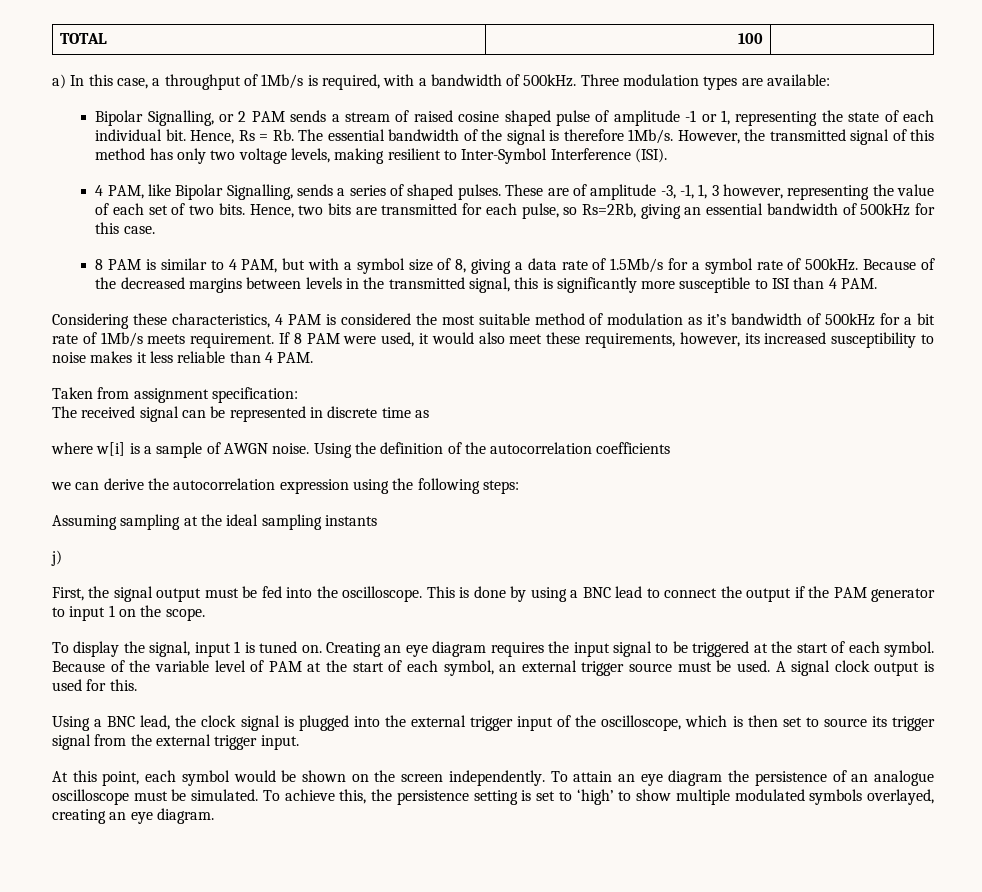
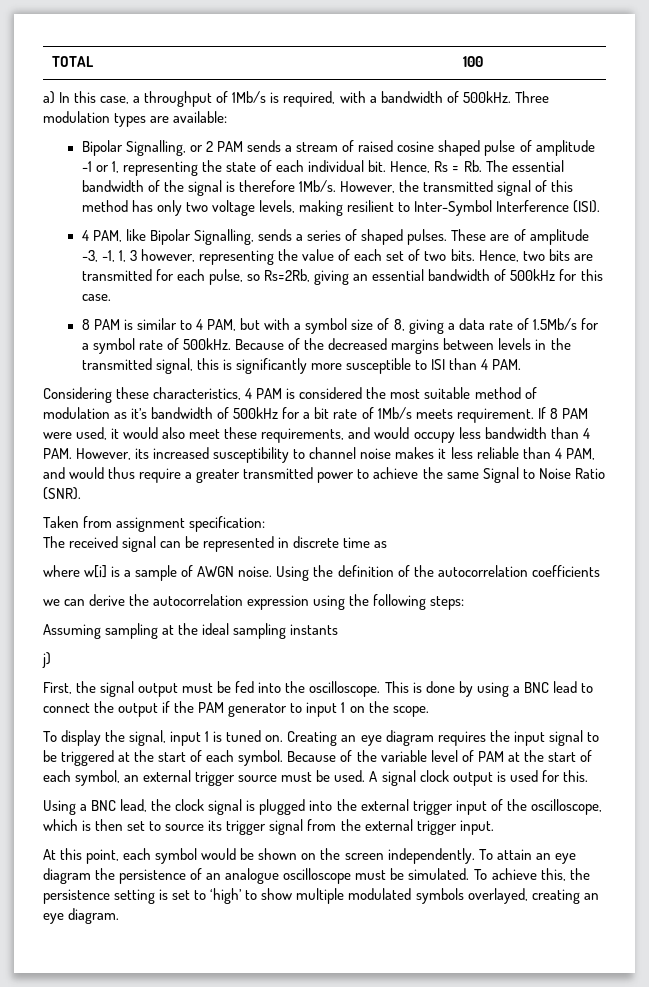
- If 8 PAM were used, it would also meet these requirements, however, its increased susceptibility to noise makes it less reliable than 4 PAM.
+ If 8 PAM were used, it would also meet these requirements, and would occupy less bandwidth than 4 PAM. However, its increased susceptibility to channel noise makes it less reliable than 4 PAM, and would thus require a greater transmitted power to achieve the same Signal to Noise Ratio (SNR).

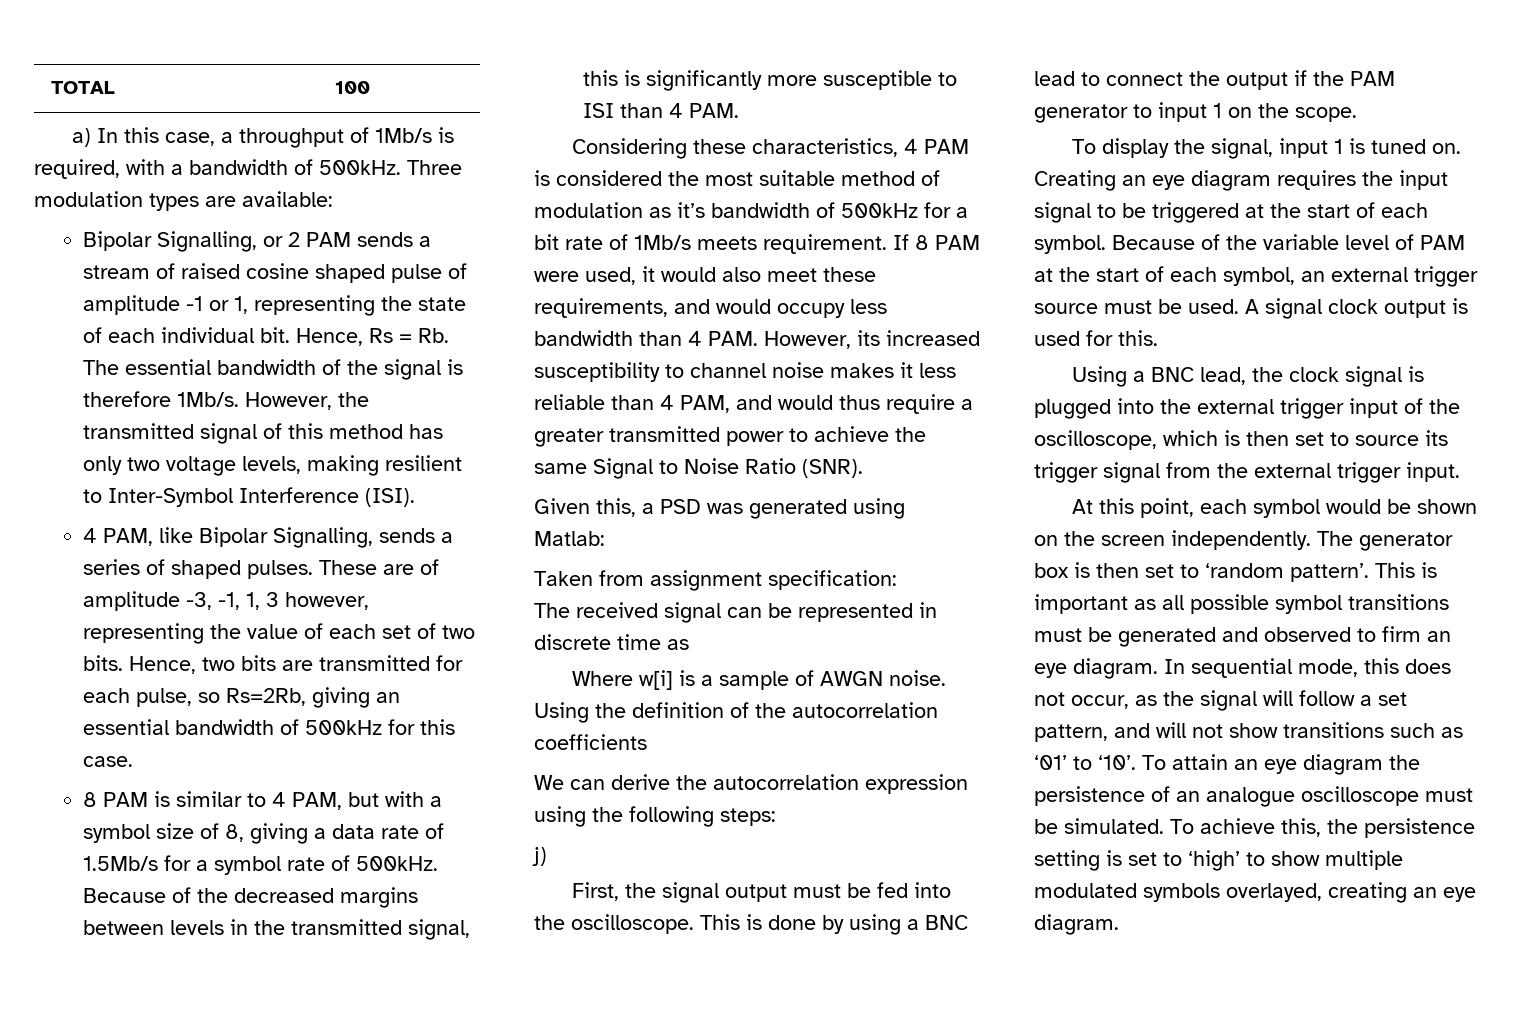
+ Given this, a PSD was generated using Matlab:
- where w[i] is a sample of AWGN noise.
+ Where w[i] is a sample of AWGN noise.
- we can derive the autocorrelation expression using the following steps:
+ We can derive the autocorrelation expression using the following steps:
- Assuming sampling at the ideal sampling instants
+ The generator box is then set to ‘random pattern’. This is important as all possible symbol transitions must be generated and observed to firm an eye diagram. In sequential mode, this does not occur, as the signal will follow a set pattern, and will not show transitions such as ‘01’ to ‘10’.

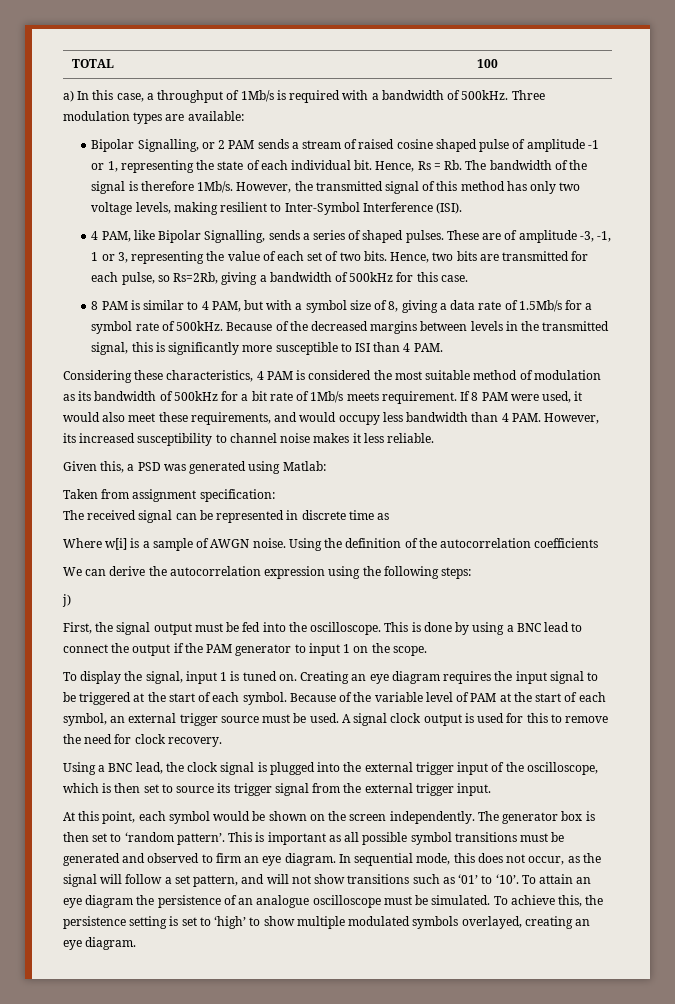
- a) In this case, a throughput of 1Mb/s is required, with a bandwidth of 500kHz.
+ a) In this case, a throughput of 1Mb/s is required with a bandwidth of 500kHz.
- Hence, Rs = Rb. The essential bandwidth of the signal is therefore 1Mb/s.
+ Hence, Rs = Rb. The bandwidth of the signal is therefore 1Mb/s.
- These are of amplitude -3, -1, 1, 3 however, representing the value of each set of two bits.
+ These are of amplitude -3, -1, 1 or 3, representing the value of each set of two bits.
- Hence, two bits are transmitted for each pulse, so Rs=2Rb, giving an essential bandwidth of 500kHz for this case.
+ Hence, two bits are transmitted for each pulse, so Rs=2Rb, giving a bandwidth of 500kHz for this case.
- Considering these characteristics, 4 PAM is considered the most suitable method of modulation as it’s bandwidth of 500kHz for a bit rate of 1Mb/s meets requirement.
+ Considering these characteristics, 4 PAM is considered the most suitable method of modulation as its bandwidth of 500kHz for a bit rate of 1Mb/s meets requirement.
- If 8 PAM were used, it would also meet these requirements, and would occupy less bandwidth than 4 PAM. However, its increased susceptibility to channel noise makes it less reliable than 4 PAM, and would thus require a greater transmitted power to achieve the same Signal to Noise Ratio (SNR).
+ If 8 PAM were used, it would also meet these requirements, and would occupy less bandwidth than 4 PAM. However, its increased susceptibility to channel noise makes it less reliable.
- A signal clock output is used for this.
+ A signal clock output is used for this to remove the need for clock recovery.

